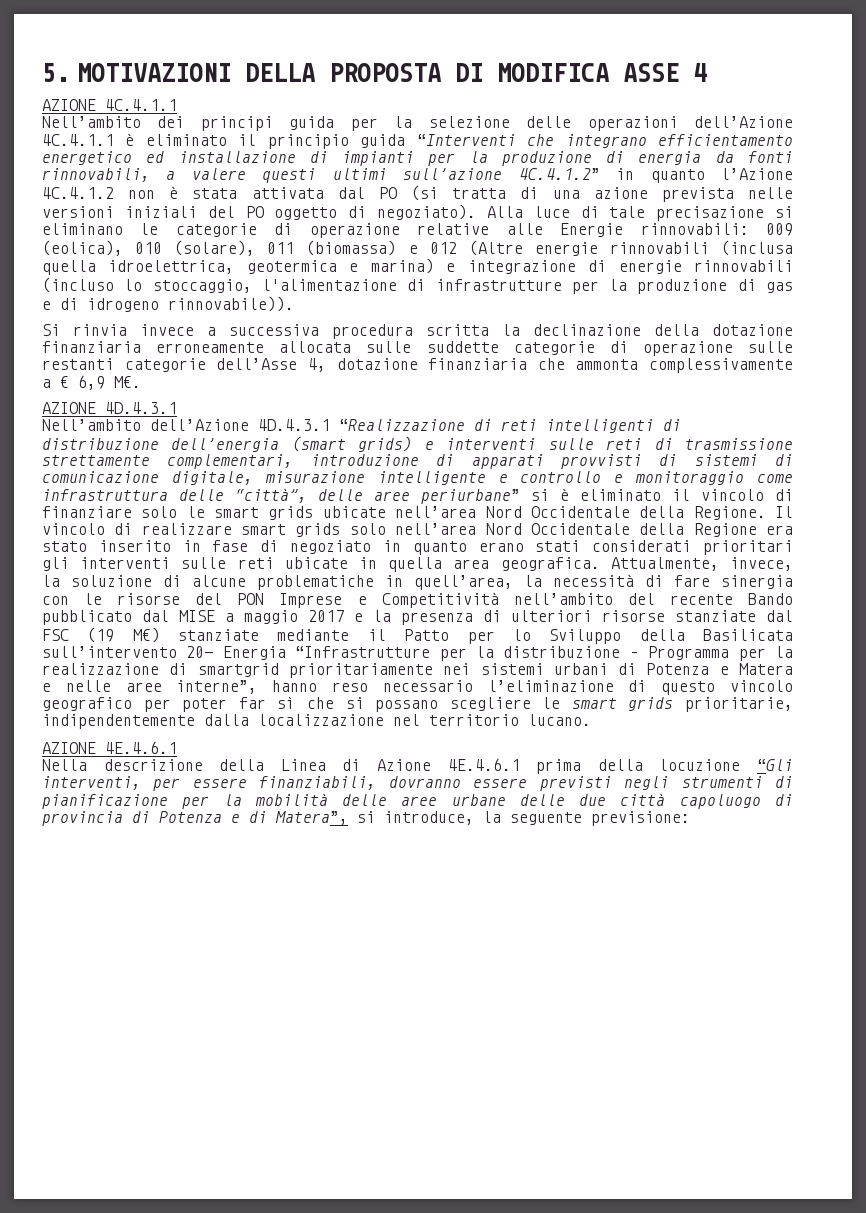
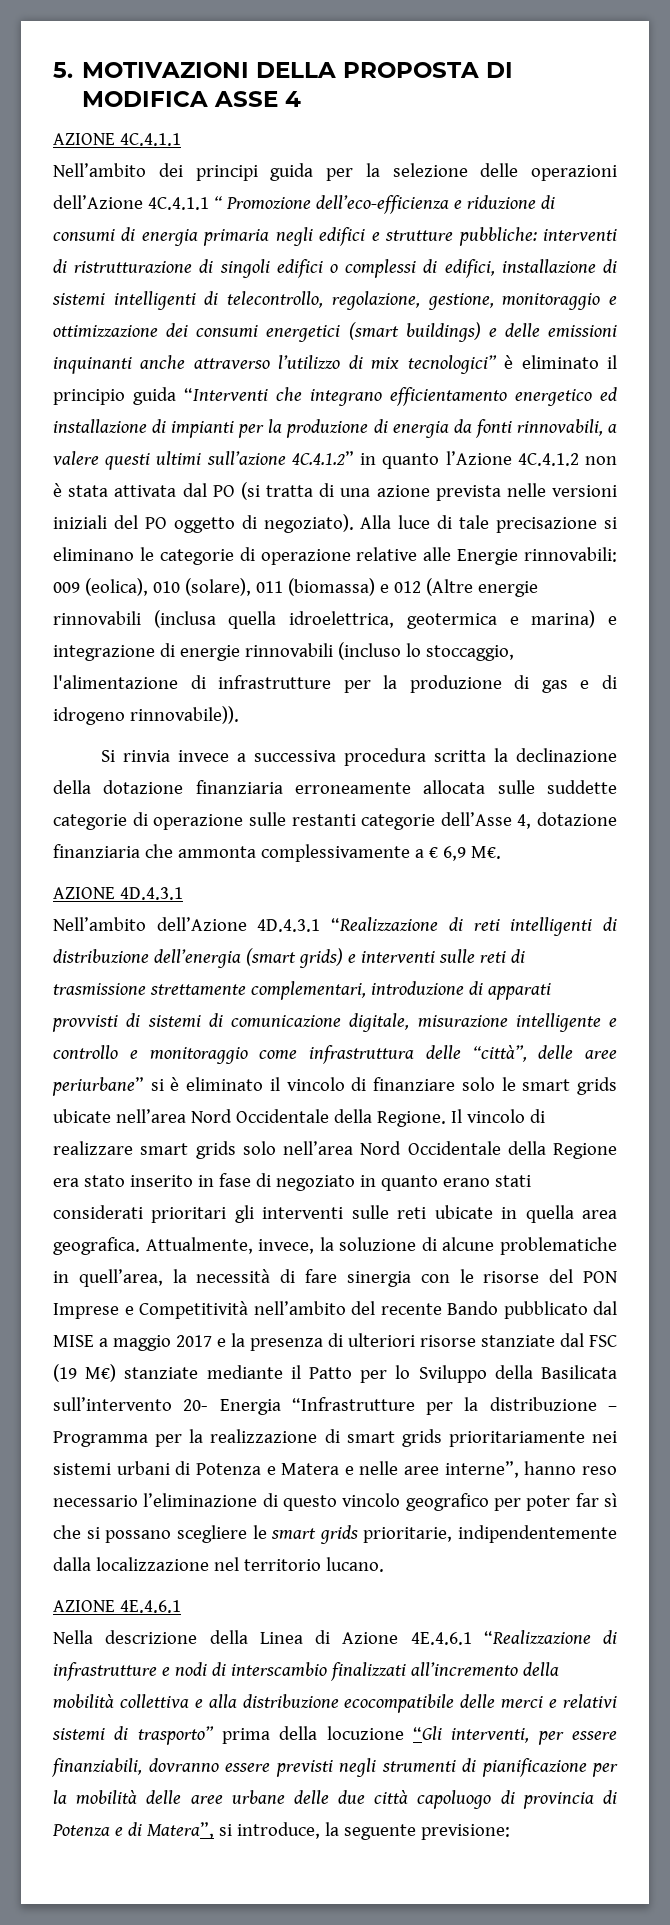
- Nell’ambito dei principi guida per la selezione delle operazioni dell’Azione 4C.4.1.1 è eliminato il principio guida “Interventi che integrano efficientamento energetico ed installazione di impianti per la produzione di energia da fonti rinnovabili, a valere questi ultimi sull’azione 4C.4.1.2” in quanto l’Azione 4C.4.1.2 non è stata attivata dal PO (si tratta di una azione prevista nelle versioni iniziali del PO oggetto di negoziato).
+ Nell’ambito dei principi guida per la selezione delle operazioni dell’Azione 4C.4.1.1 “ Promozione dell’eco-efficienza e riduzione di consumi di energia primaria negli edifici e strutture pubbliche: interventi di ristrutturazione di singoli edifici o complessi di edifici, installazione di sistemi intelligenti di telecontrollo, regolazione, gestione, monitoraggio e ottimizzazione dei consumi energetici (smart buildings) e delle emissioni inquinanti anche attraverso l’utilizzo di mix tecnologici” è eliminato il principio guida “Interventi che integrano efficientamento energetico ed installazione di impianti per la produzione di energia da fonti rinnovabili, a valere questi ultimi sull’azione 4C.4.1.2” in quanto l’Azione 4C.4.1.2 non è stata attivata dal PO (si tratta di una azione prevista nelle versioni iniziali del PO oggetto di negoziato).
- Attualmente, invece, la soluzione di alcune problematiche in quell’area, la necessità di fare sinergia con le risorse del PON Imprese e Competitività nell’ambito del recente Bando pubblicato dal MISE a maggio 2017 e la presenza di ulteriori risorse stanziate dal FSC (19 M€) stanziate mediante il Patto per lo Sviluppo della Basilicata sull’intervento 20- Energia “Infrastrutture per la distribuzione – Programma per la realizzazione di smartgrid prioritariamente nei sistemi urbani di Potenza e Matera e nelle aree interne”, hanno reso necessario l’eliminazione di questo vincolo geografico per poter far sì che si possano scegliere le smart grids prioritarie, indipendentemente dalla localizzazione nel territorio lucano.
+ Attualmente, invece, la soluzione di alcune problematiche in quell’area, la necessità di fare sinergia con le risorse del PON Imprese e Competitività nell’ambito del recente Bando pubblicato dal MISE a maggio 2017 e la presenza di ulteriori risorse stanziate dal FSC (19 M€) stanziate mediante il Patto per lo Sviluppo della Basilicata sull’intervento 20- Energia “Infrastrutture per la distribuzione – Programma per la realizzazione di smart grids prioritariamente nei sistemi urbani di Potenza e Matera e nelle aree interne”, hanno reso necessario l’eliminazione di questo vincolo geografico per poter far sì che si possano scegliere le smart grids prioritarie, indipendentemente dalla localizzazione nel territorio lucano.
- Nella descrizione della Linea di Azione 4E.4.6.1 prima della locuzione “Gli interventi, per essere finanziabili, dovranno essere previsti negli strumenti di pianificazione per la mobilità delle aree urbane delle due città capoluogo di provincia di Potenza e di Matera”, si introduce, la seguente previsione:
+ Nella descrizione della Linea di Azione 4E.4.6.1 “Realizzazione di infrastrutture e nodi di interscambio finalizzati all’incremento della mobilità collettiva e alla distribuzione ecocompatibile delle merci e relativi sistemi di trasporto” prima della locuzione “Gli interventi, per essere finanziabili, dovranno essere previsti negli strumenti di pianificazione per la mobilità delle aree urbane delle due città capoluogo di provincia di Potenza e di Matera”, si introduce, la seguente previsione:

